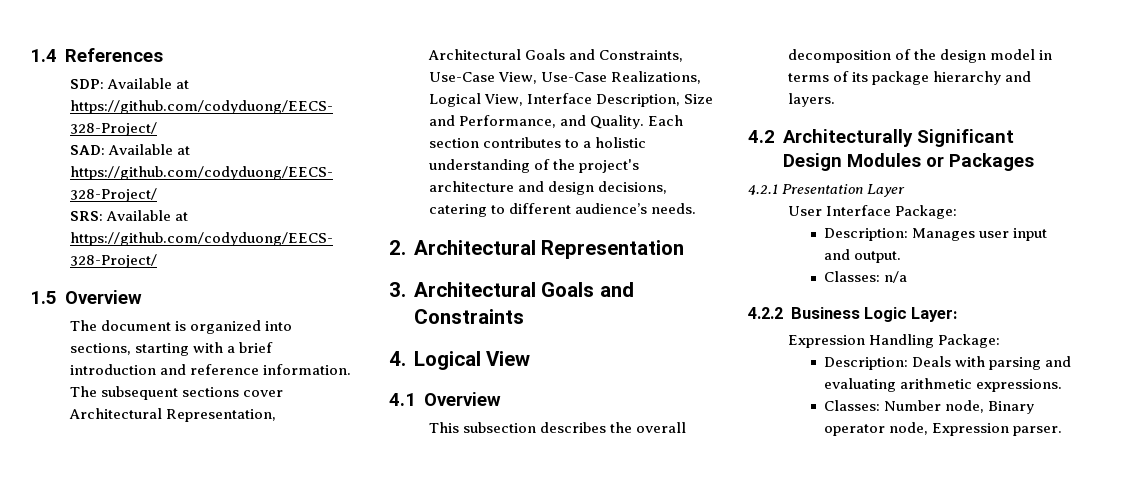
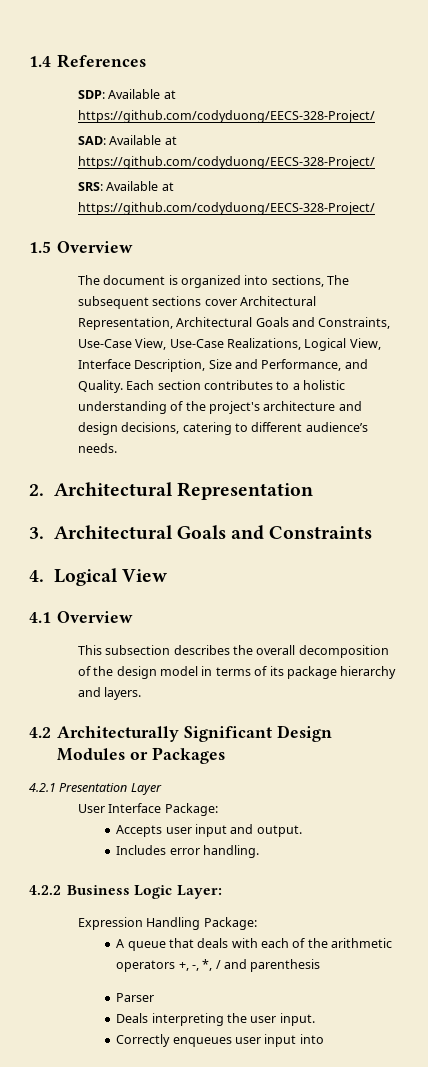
- The document is organized into sections, starting with a brief introduction and reference information. The subsequent sections cover Architectural Representation, Architectural Goals and Constraints, Use-Case View, Use-Case Realizations, Logical View, Interface Description, Size and Performance, and Quality.
+ The document is organized into sections, The subsequent sections cover Architectural Representation, Architectural Goals and Constraints, Use-Case View, Use-Case Realizations, Logical View, Interface Description, Size and Performance, and Quality.
- Description: Manages user input and output.
+ Accepts user input and output.
- Classes: n/a
+ Includes error handling.
- Description: Deals with parsing and evaluating arithmetic expressions.
- Classes: Number node, Binary operator node, Expression parser.
+ A queue that deals with each of the arithmetic operators +, -, *, / and parenthesis
+ Parser
+ Deals interpreting the user input.
+ Correctly enqueues user input into

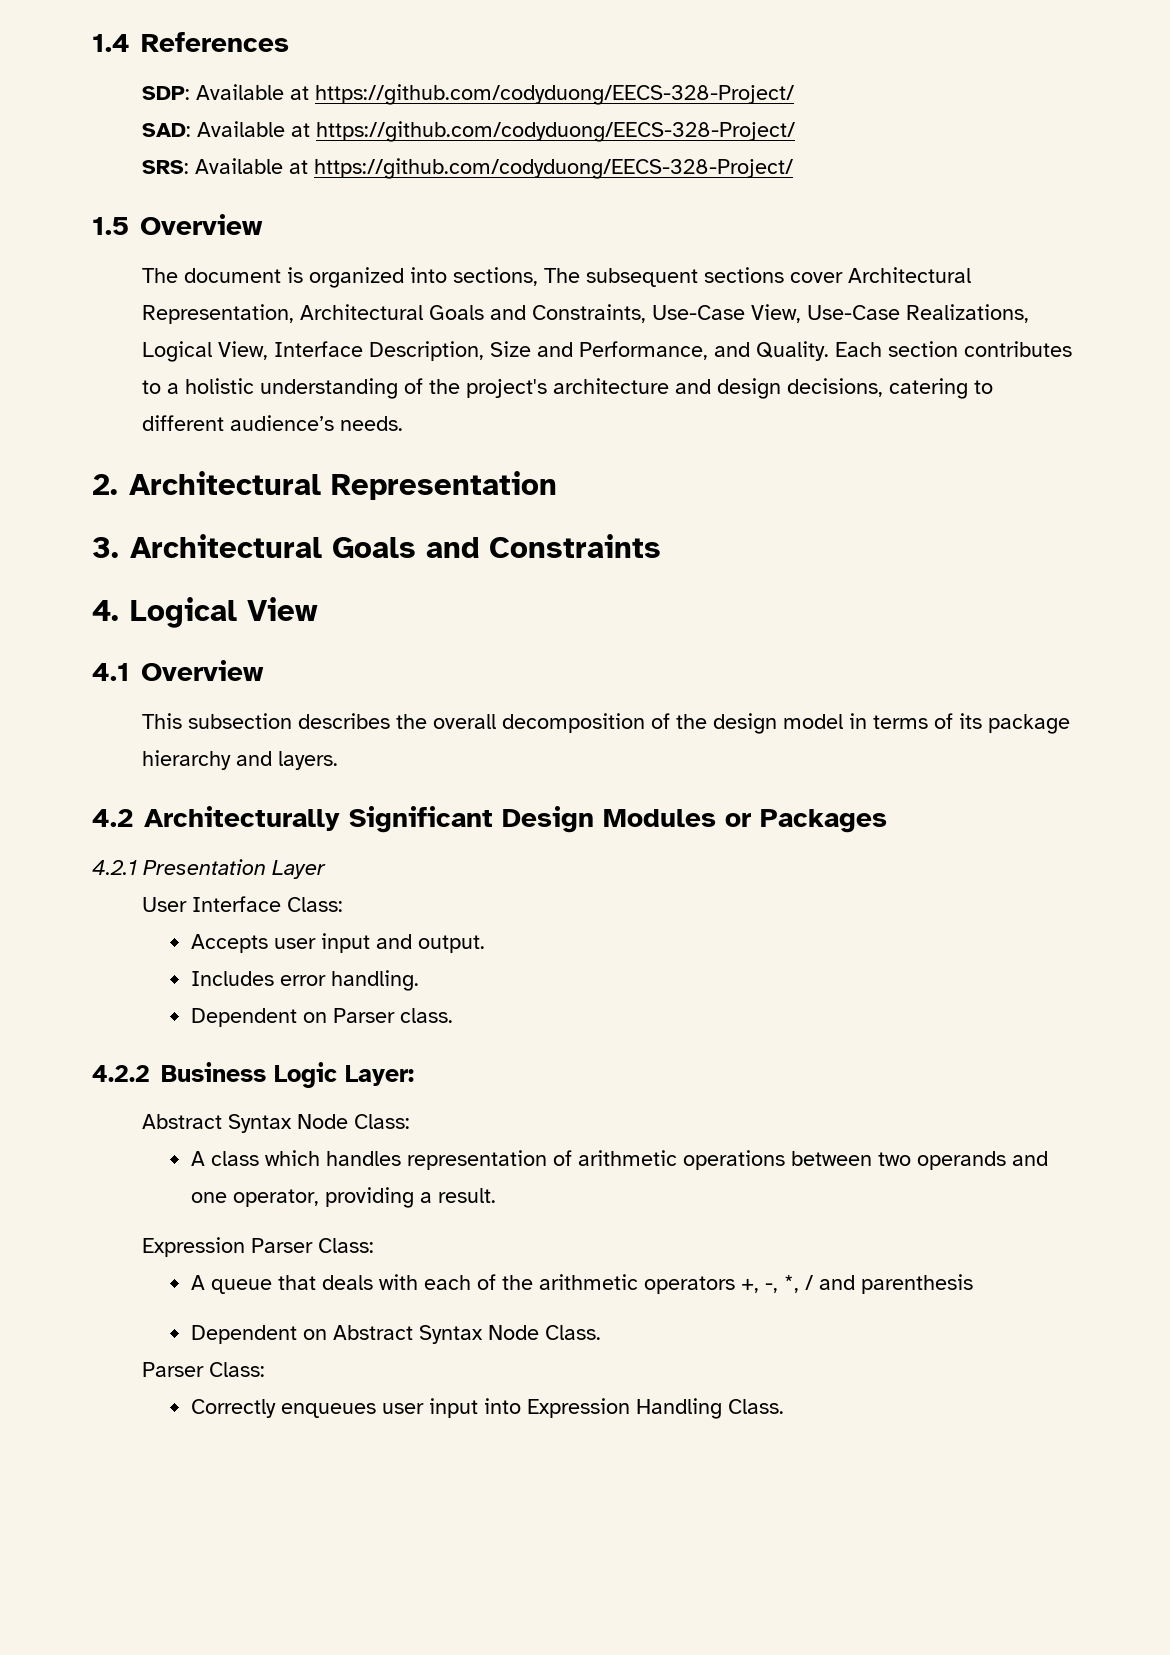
- User Interface Package:
+ User Interface Class:
+ Dependent on Parser class.
- Expression Handling Package:
+ Abstract Syntax Node Class:
+ A class which handles representation of arithmetic operations between two operands and one operator, providing a result.
+ Expression Parser Class:
- Parser
- Deals interpreting the user input.
+ Dependent on Abstract Syntax Node Class.
+ Parser Class:
- Correctly enqueues user input into
+ Correctly enqueues user input into Expression Handling Class.

